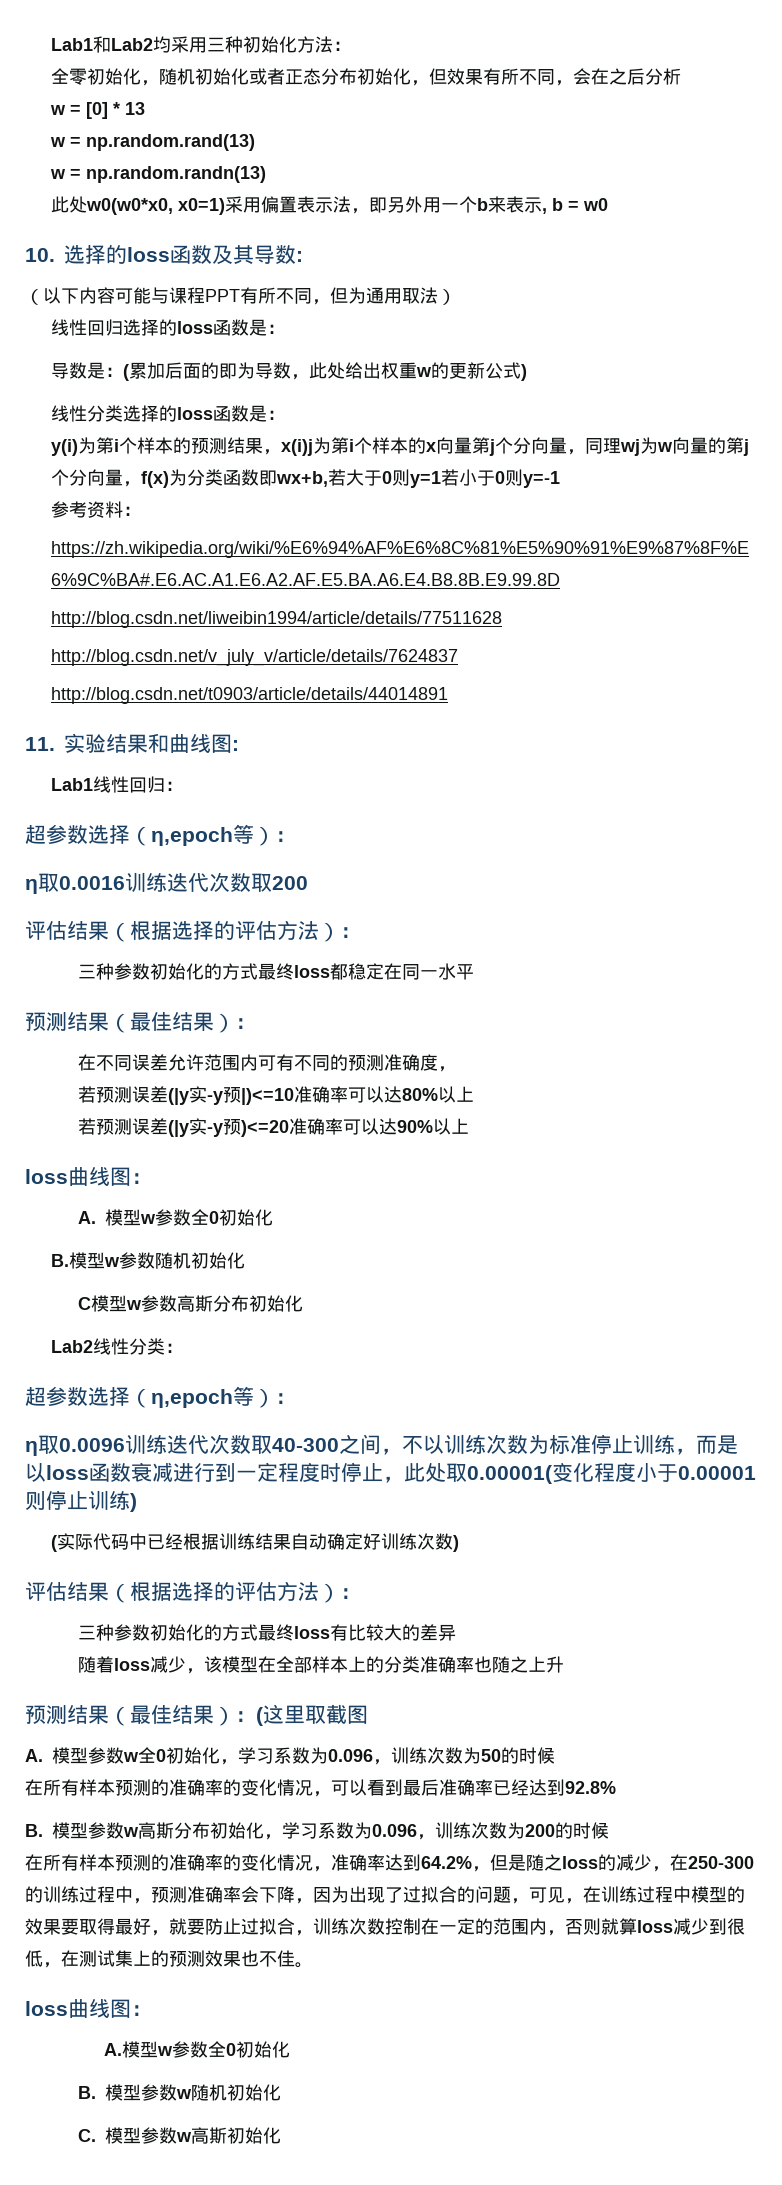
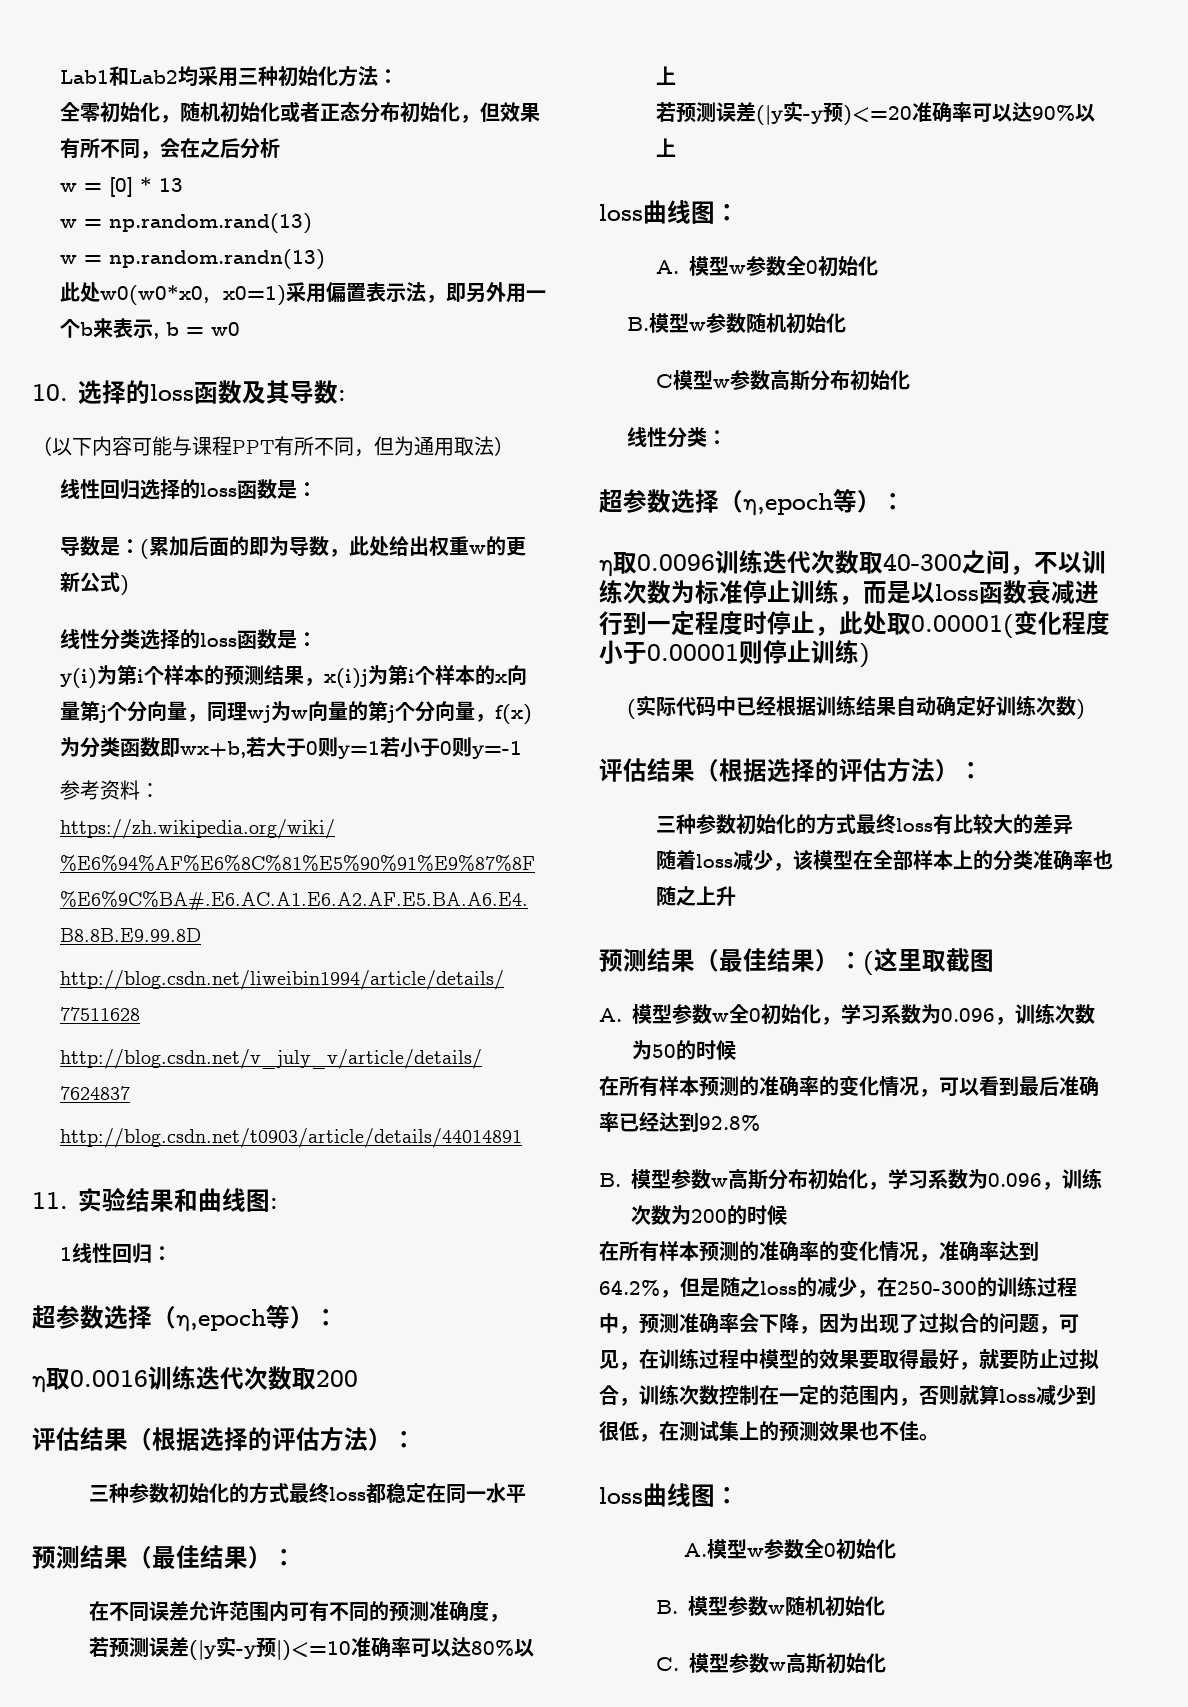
- Lab1线性回归：
+ 1线性回归：
- Lab2线性分类：
+ 线性分类：

